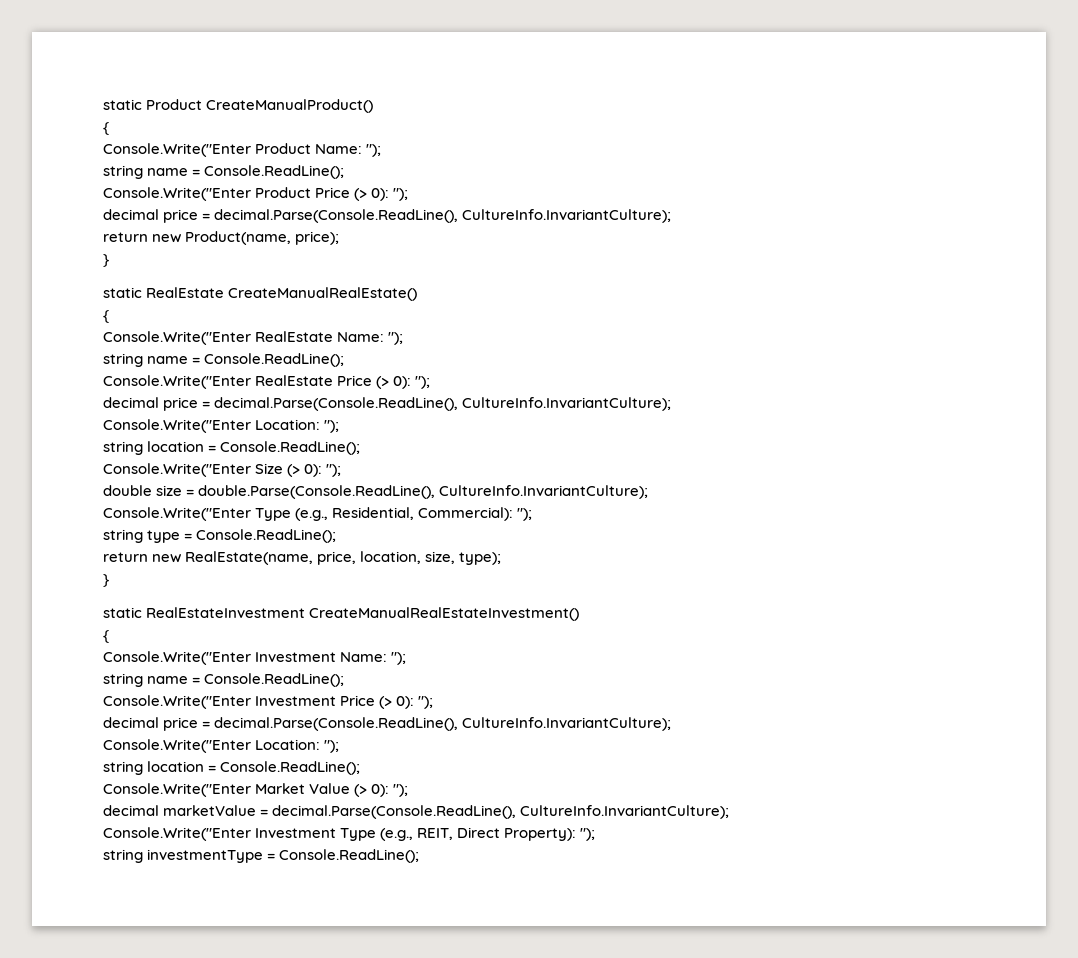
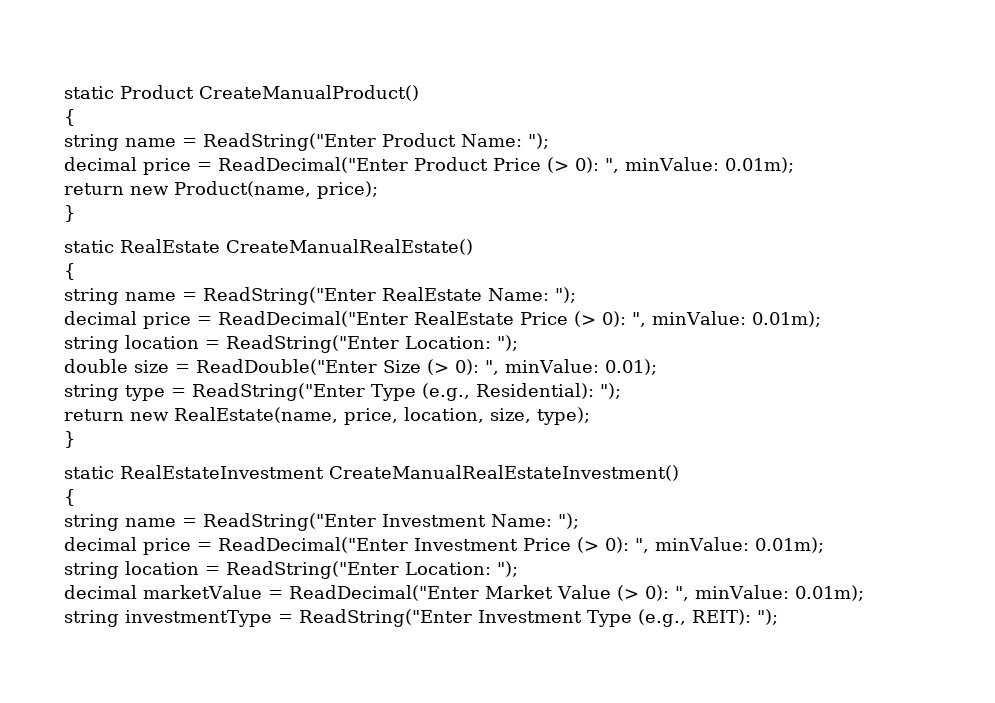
- Console.Write("Enter Product Name: ");
- string name = Console.ReadLine();
- Console.Write("Enter Product Price (> 0): ");
- decimal price = decimal.Parse(Console.ReadLine(), CultureInfo.InvariantCulture);
+ string name = ReadString("Enter Product Name: ");
+ decimal price = ReadDecimal("Enter Product Price (> 0): ", minValue: 0.01m);
- Console.Write("Enter RealEstate Name: ");
- string name = Console.ReadLine();
- Console.Write("Enter RealEstate Price (> 0): ");
- decimal price = decimal.Parse(Console.ReadLine(), CultureInfo.InvariantCulture);
- Console.Write("Enter Location: ");
- string location = Console.ReadLine();
- Console.Write("Enter Size (> 0): ");
- double size = double.Parse(Console.ReadLine(), CultureInfo.InvariantCulture);
- Console.Write("Enter Type (e.g., Residential, Commercial): ");
- string type = Console.ReadLine();
+ string name = ReadString("Enter RealEstate Name: ");
+ decimal price = ReadDecimal("Enter RealEstate Price (> 0): ", minValue: 0.01m);
+ string location = ReadString("Enter Location: ");
+ double size = ReadDouble("Enter Size (> 0): ", minValue: 0.01);
+ string type = ReadString("Enter Type (e.g., Residential): ");
- Console.Write("Enter Investment Name: ");
- string name = Console.ReadLine();
- Console.Write("Enter Investment Price (> 0): ");
- decimal price = decimal.Parse(Console.ReadLine(), CultureInfo.InvariantCulture);
- Console.Write("Enter Location: ");
- string location = Console.ReadLine();
- Console.Write("Enter Market Value (> 0): ");
- decimal marketValue = decimal.Parse(Console.ReadLine(), CultureInfo.InvariantCulture);
- Console.Write("Enter Investment Type (e.g., REIT, Direct Property): ");
- string investmentType = Console.ReadLine();
+ string name = ReadString("Enter Investment Name: ");
+ decimal price = ReadDecimal("Enter Investment Price (> 0): ", minValue: 0.01m);
+ string location = ReadString("Enter Location: ");
+ decimal marketValue = ReadDecimal("Enter Market Value (> 0): ", minValue: 0.01m);
+ string investmentType = ReadString("Enter Investment Type (e.g., REIT): ");

